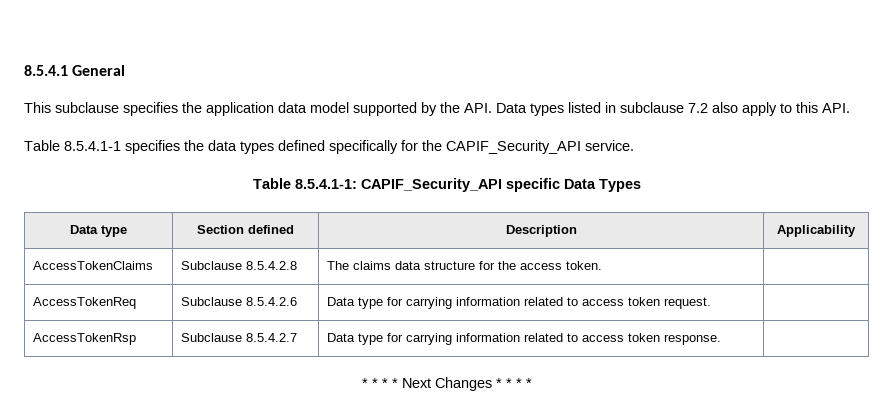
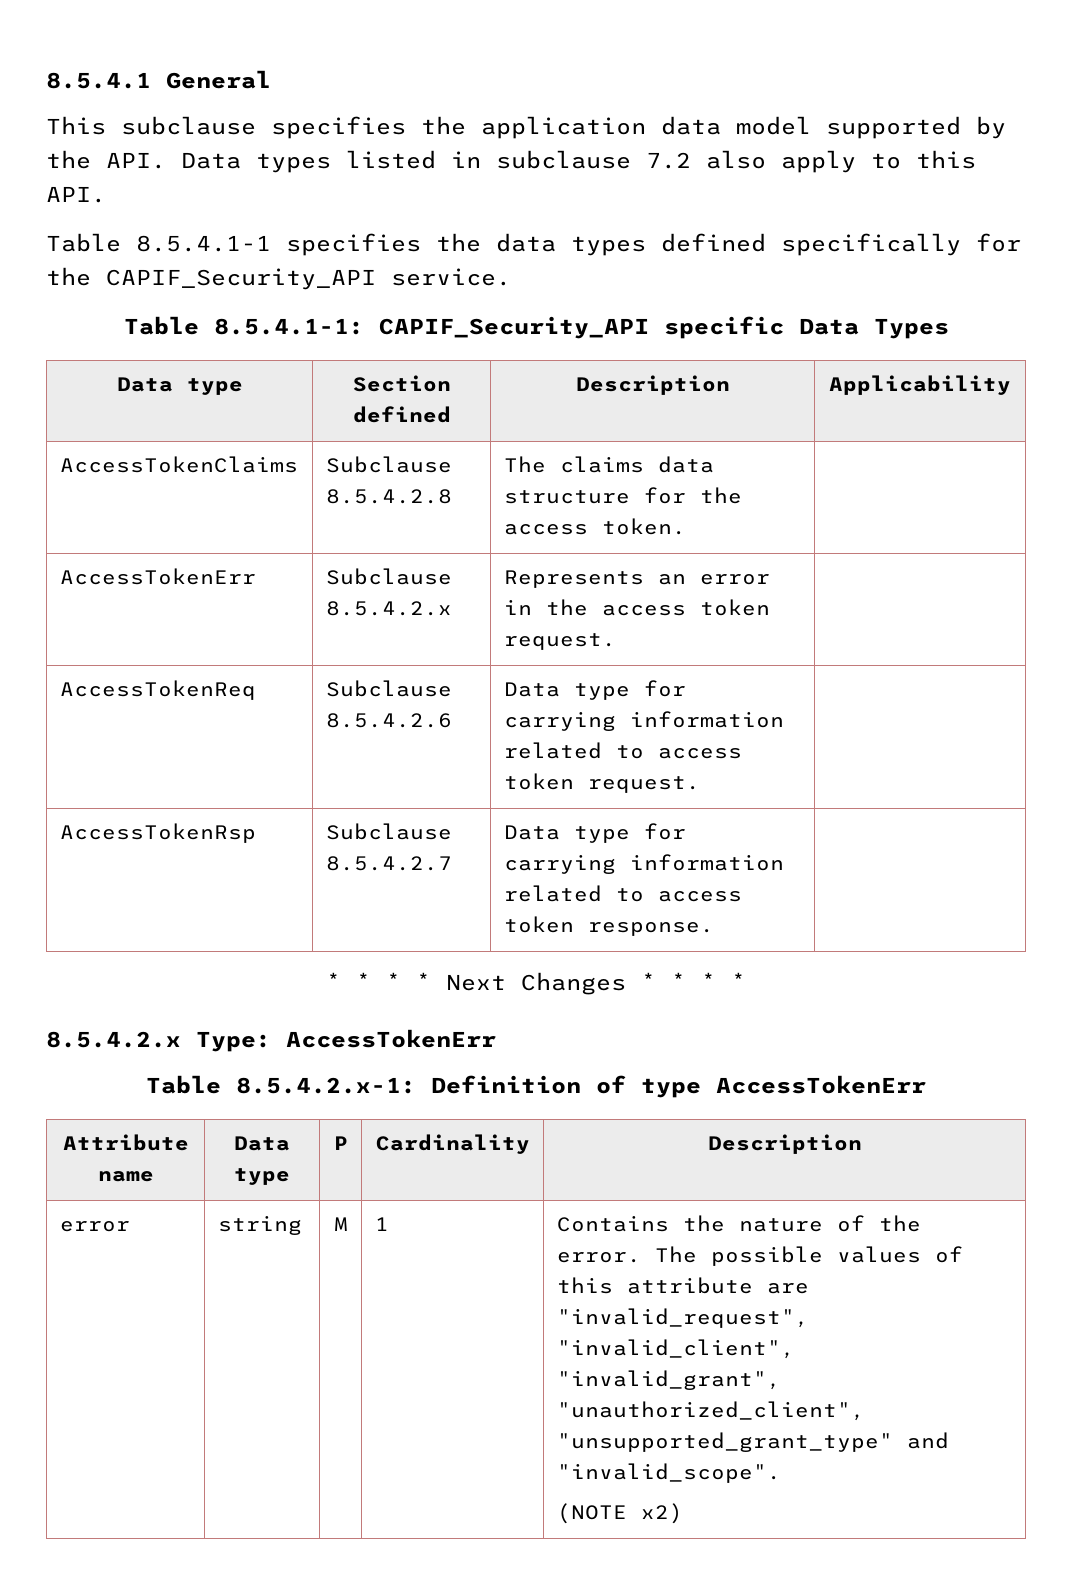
+ AccessTokenErr | Subclause 8.5.4.2.x | Represents an error in the access token request. |
+ 8.5.4.2.x Type: AccessTokenErr
+ Table 8.5.4.2.x-1: Definition of type AccessTokenErr
+ Attribute name | Data type | P | Cardinality | Description
+ error | string | M | 1 | Contains the nature of the error. The possible values of this attribute are "invalid_request", "invalid_client", "invalid_grant", "unauthorized_client", "unsupported_grant_type" and "invalid_scope".
+ (NOTE x2)

